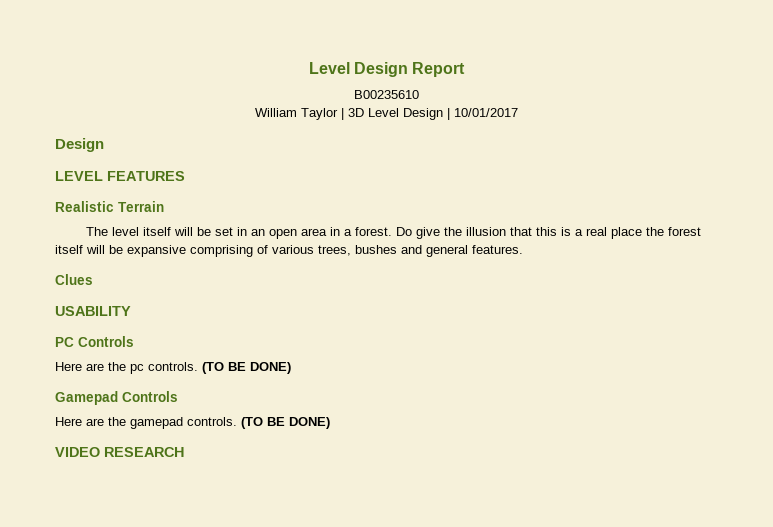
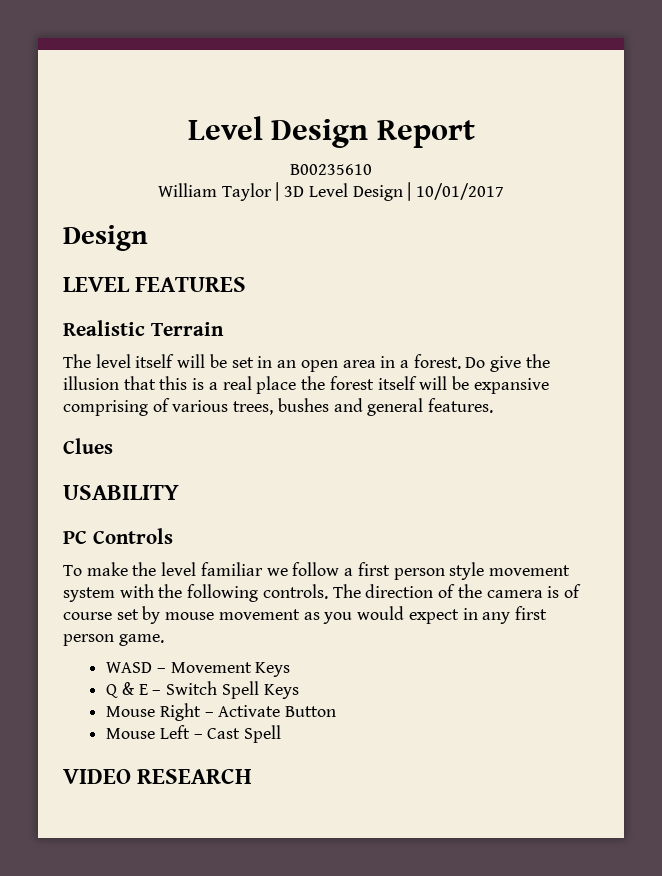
- Here are the pc controls. (TO BE DONE)
- Gamepad Controls
- Here are the gamepad controls. (TO BE DONE)
+ To make the level familiar we follow a first person style movement system with the following controls. The direction of the camera is of course set by mouse movement as you would expect in any first person game.
+ WASD – Movement Keys
+ Q & E – Switch Spell Keys
+ Mouse Right – Activate Button
+ Mouse Left – Cast Spell

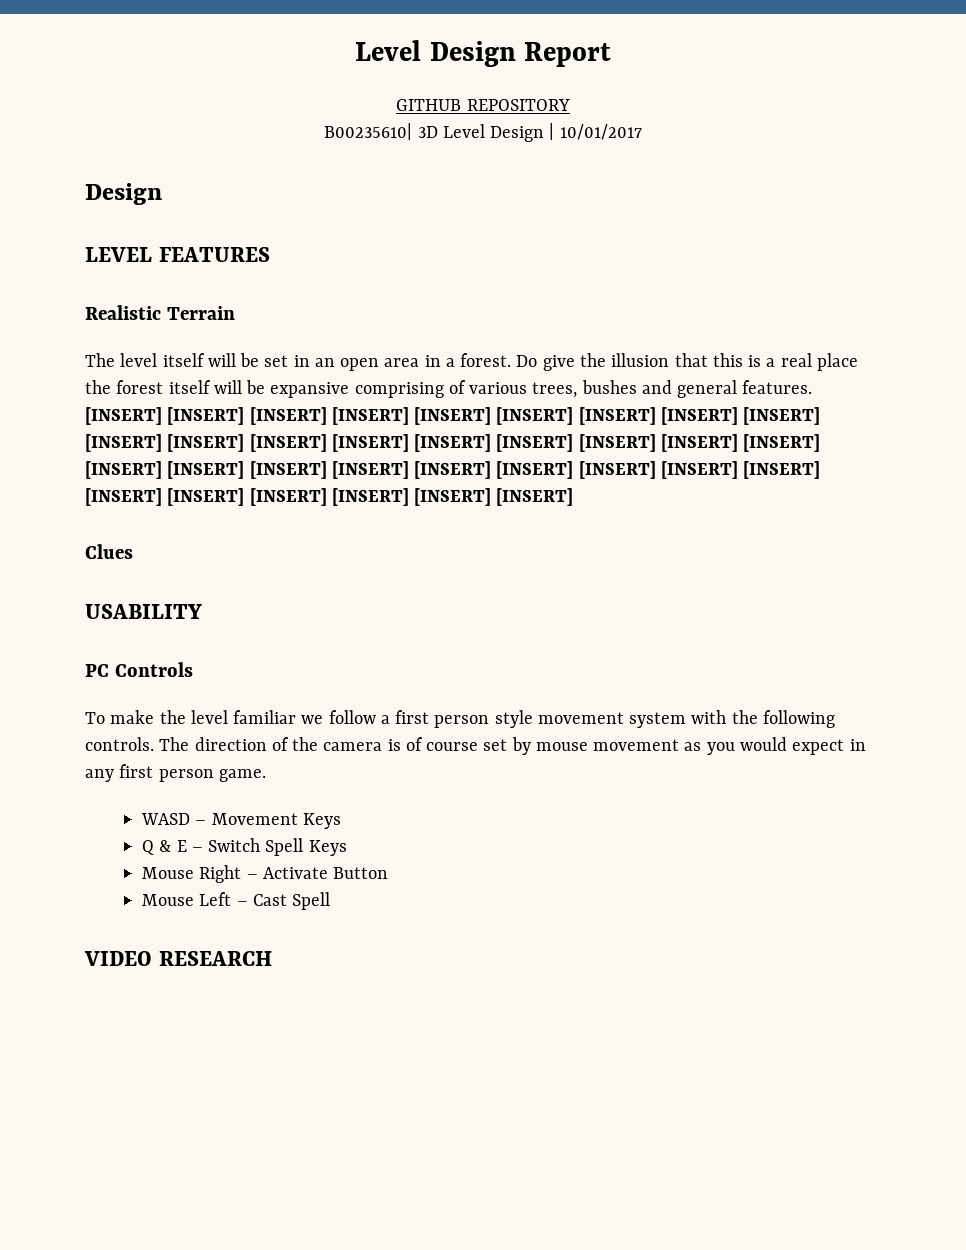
- B00235610
- William Taylor | 3D Level Design | 10/01/2017
+ GITHUB REPOSITORY
+ B00235610| 3D Level Design | 10/01/2017
+ [INSERT] [INSERT] [INSERT] [INSERT] [INSERT] [INSERT] [INSERT] [INSERT] [INSERT] [INSERT] [INSERT] [INSERT] [INSERT] [INSERT] [INSERT] [INSERT] [INSERT] [INSERT] [INSERT] [INSERT] [INSERT] [INSERT] [INSERT] [INSERT] [INSERT] [INSERT] [INSERT] [INSERT] [INSERT] [INSERT] [INSERT] [INSERT] [INSERT]

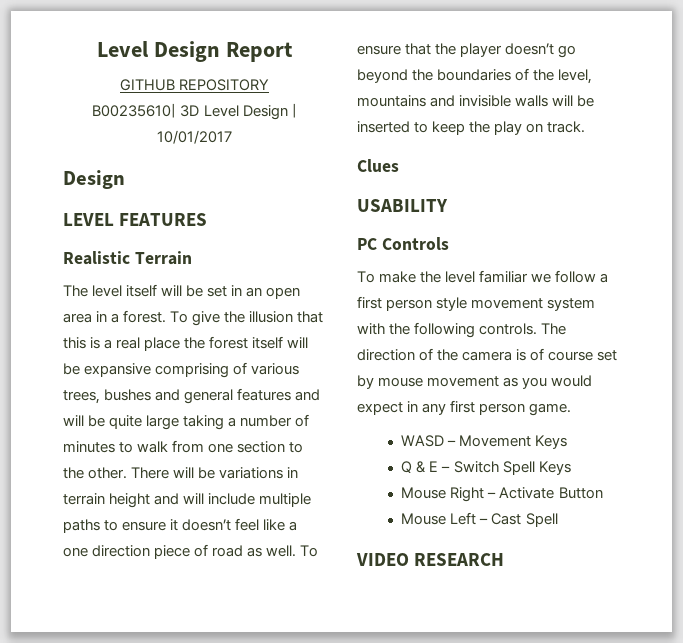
- Do give the illusion that this is a real place the forest itself will be expansive comprising of various trees, bushes and general features. [INSERT] [INSERT] [INSERT] [INSERT] [INSERT] [INSERT] [INSERT] [INSERT] [INSERT] [INSERT] [INSERT] [INSERT] [INSERT] [INSERT] [INSERT] [INSERT] [INSERT] [INSERT] [INSERT] [INSERT] [INSERT] [INSERT] [INSERT] [INSERT] [INSERT] [INSERT] [INSERT] [INSERT] [INSERT] [INSERT] [INSERT] [INSERT] [INSERT]
+ To give the illusion that this is a real place the forest itself will be expansive comprising of various trees, bushes and general features and will be quite large taking a number of minutes to walk from one section to the other. There will be variations in terrain height and will include multiple paths to ensure it doesn’t feel like a one direction piece of road as well. To ensure that the player doesn’t go beyond the boundaries of the level, mountains and invisible walls will be inserted to keep the play on track.

